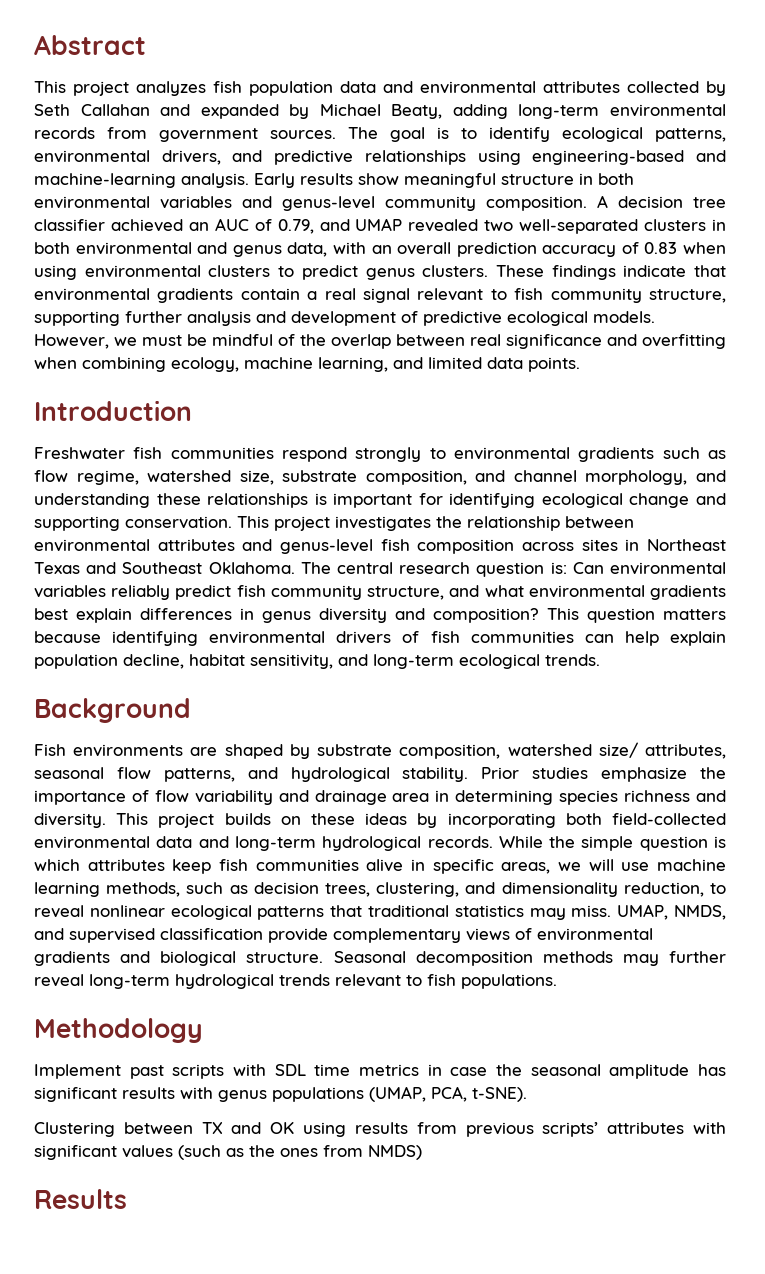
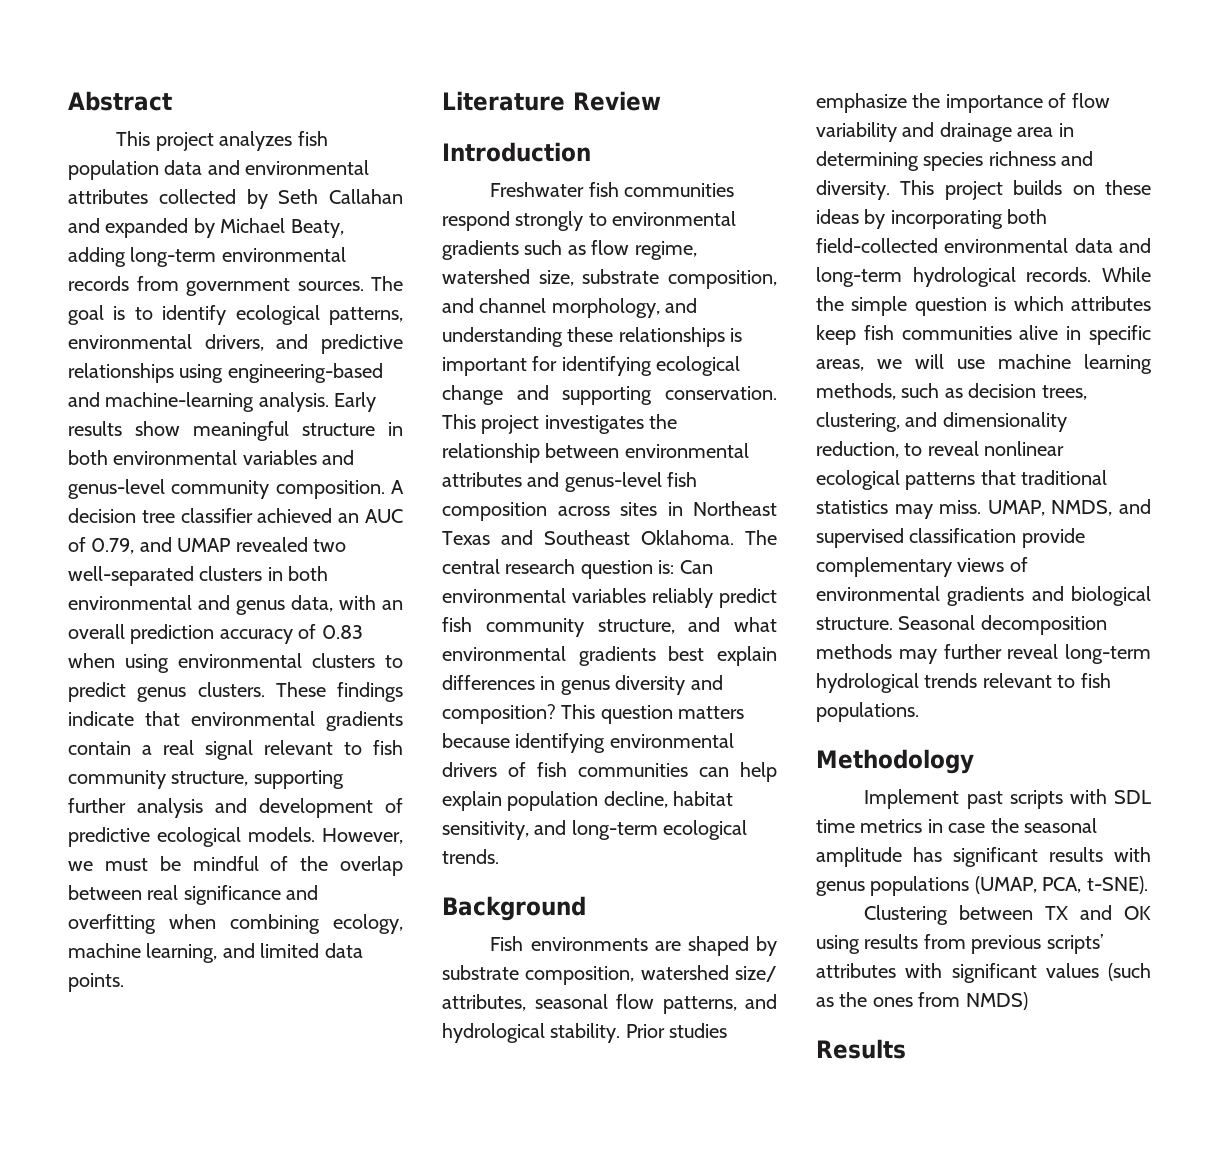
+ Literature Review

